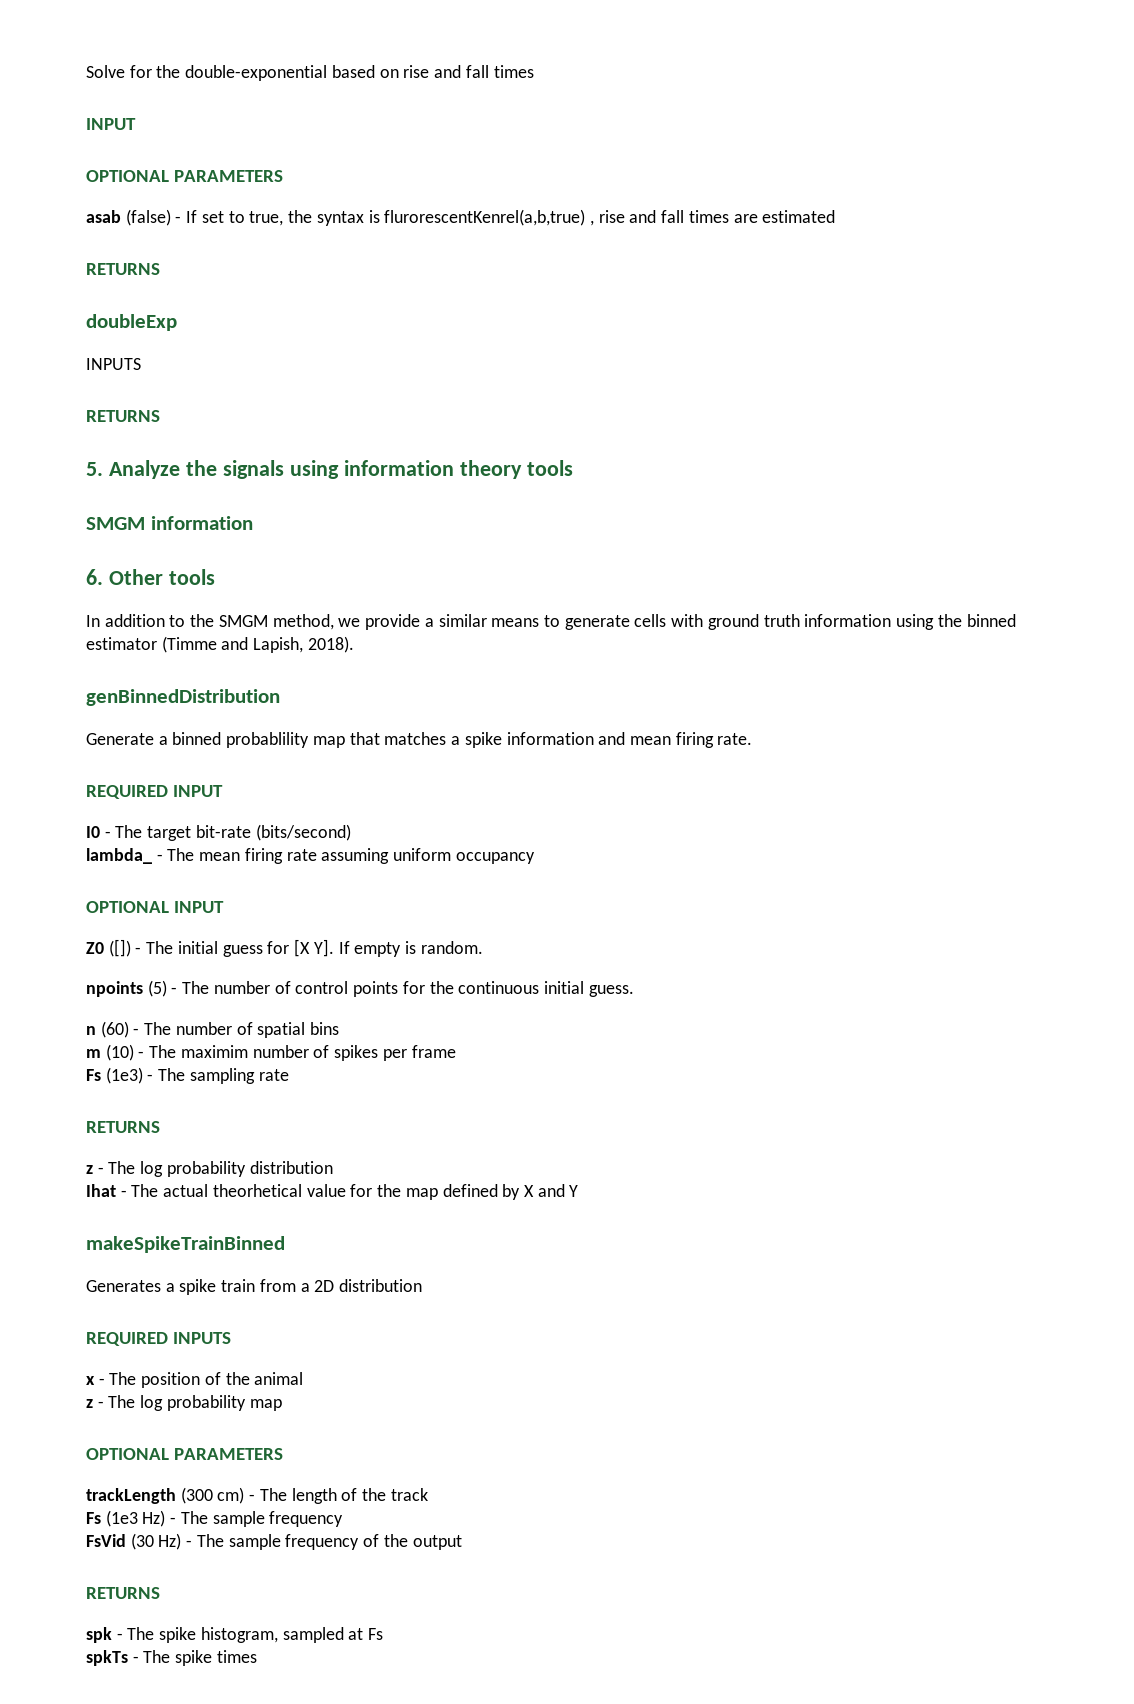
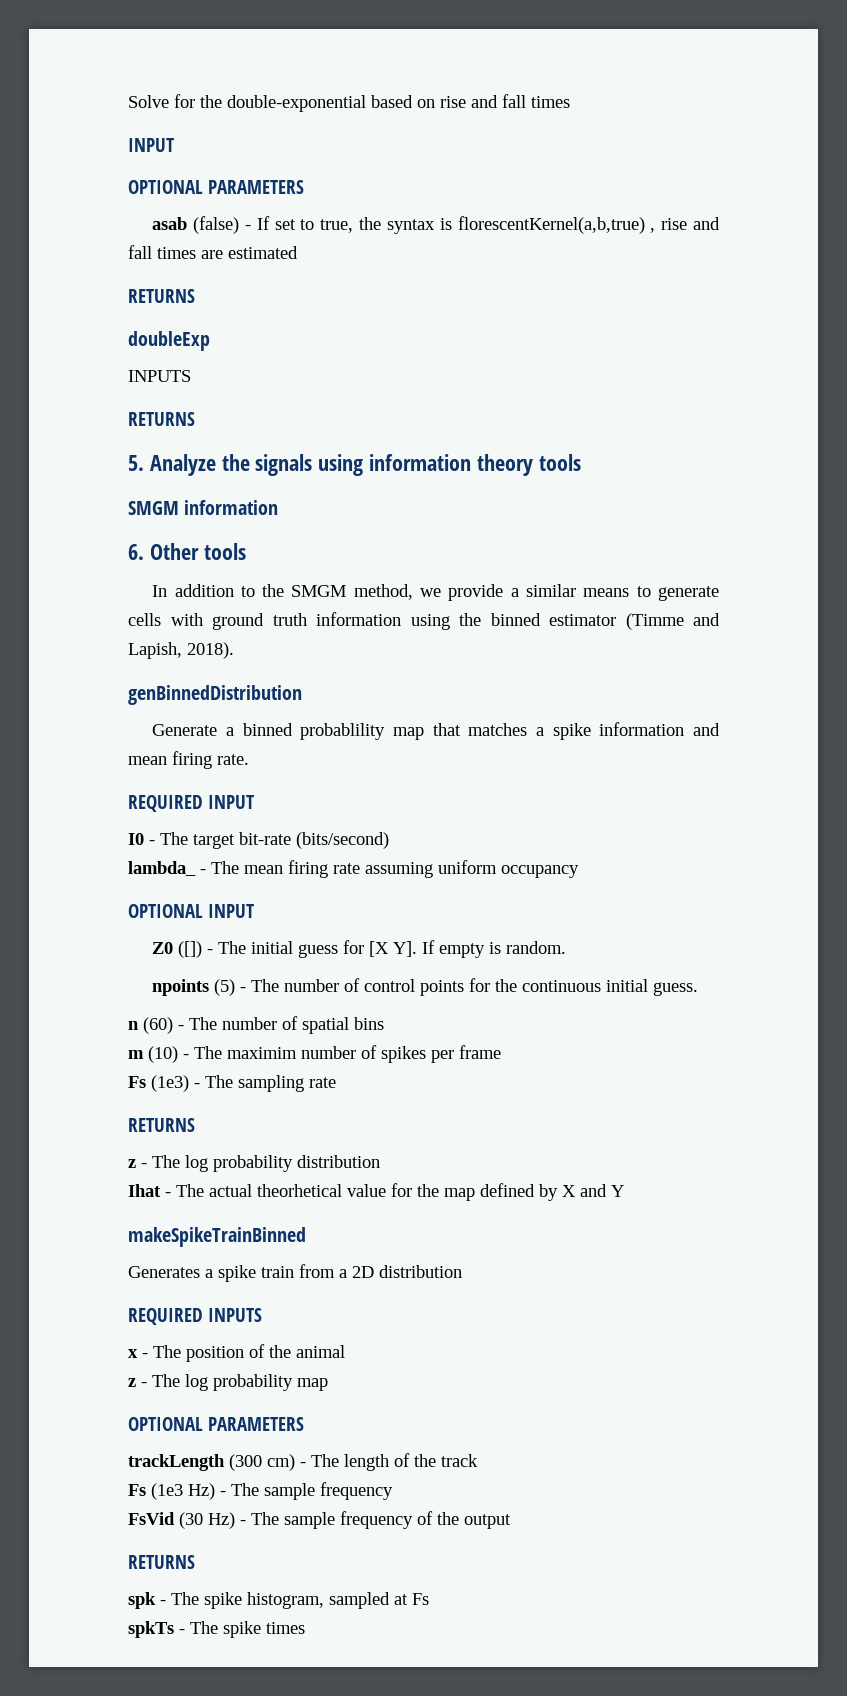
- asab (false) - If set to true, the syntax is flurorescentKenrel(a,b,true) , rise and fall times are estimated
+ asab (false) - If set to true, the syntax is florescentKernel(a,b,true) , rise and fall times are estimated

